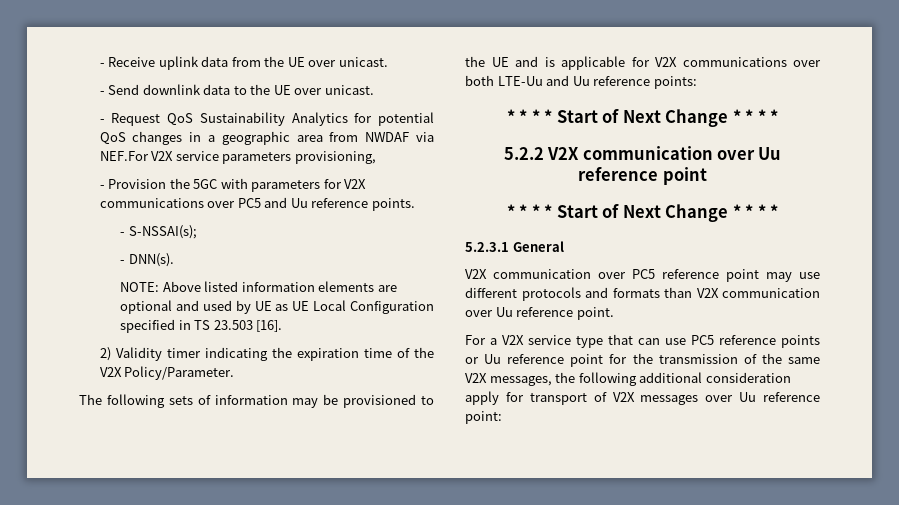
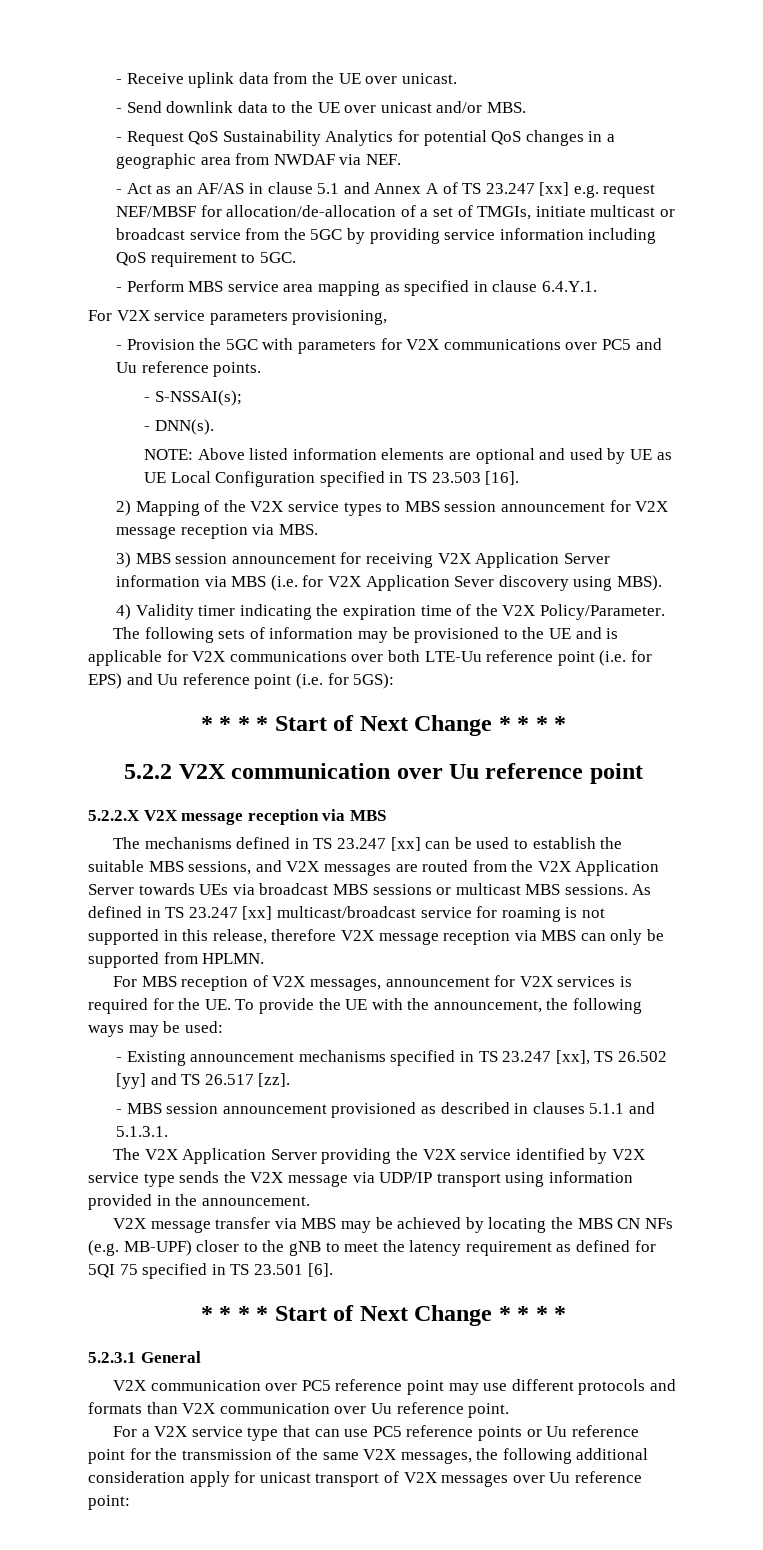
- - Send downlink data to the UE over unicast.
+ - Send downlink data to the UE over unicast and/or MBS.
- - Request QoS Sustainability Analytics for potential QoS changes in a geographic area from NWDAF via NEF.For V2X service parameters provisioning,
+ - Request QoS Sustainability Analytics for potential QoS changes in a geographic area from NWDAF via NEF.
+ - Act as an AF/AS in clause 5.1 and Annex A of TS 23.247 [xx] e.g. request NEF/MBSF for allocation/de-allocation of a set of TMGIs, initiate multicast or broadcast service from the 5GC by providing service information including QoS requirement to 5GC.
+ - Perform MBS service area mapping as specified in clause 6.4.Y.1.
+ For V2X service parameters provisioning,
- 2) Validity timer indicating the expiration time of the V2X Policy/Parameter.
+ 2) Mapping of the V2X service types to MBS session announcement for V2X message reception via MBS.
+ 3) MBS session announcement for receiving V2X Application Server information via MBS (i.e. for V2X Application Sever discovery using MBS).
+ 4) Validity timer indicating the expiration time of the V2X Policy/Parameter.
- The following sets of information may be provisioned to the UE and is applicable for V2X communications over both LTE-Uu and Uu reference points:
+ The following sets of information may be provisioned to the UE and is applicable for V2X communications over both LTE-Uu reference point (i.e. for EPS) and Uu reference point (i.e. for 5GS):
+ 5.2.2.X V2X message reception via MBS
+ The mechanisms defined in TS 23.247 [xx] can be used to establish the suitable MBS sessions, and V2X messages are routed from the V2X Application Server towards UEs via broadcast MBS sessions or multicast MBS sessions. As defined in TS 23.247 [xx] multicast/broadcast service for roaming is not supported in this release, therefore V2X message reception via MBS can only be supported from HPLMN.
+ For MBS reception of V2X messages, announcement for V2X services is required for the UE. To provide the UE with the announcement, the following ways may be used:
+ - Existing announcement mechanisms specified in TS 23.247 [xx], TS 26.502 [yy] and TS 26.517 [zz].
+ - MBS session announcement provisioned as described in clauses 5.1.1 and 5.1.3.1.
+ The V2X Application Server providing the V2X service identified by V2X service type sends the V2X message via UDP/IP transport using information provided in the announcement.
+ V2X message transfer via MBS may be achieved by locating the MBS CN NFs (e.g. MB-UPF) closer to the gNB to meet the latency requirement as defined for 5QI 75 specified in TS 23.501 [6].
- For a V2X service type that can use PC5 reference points or Uu reference point for the transmission of the same V2X messages, the following additional consideration apply for transport of V2X messages over Uu reference point:
+ For a V2X service type that can use PC5 reference points or Uu reference point for the transmission of the same V2X messages, the following additional consideration apply for unicast transport of V2X messages over Uu reference point:

